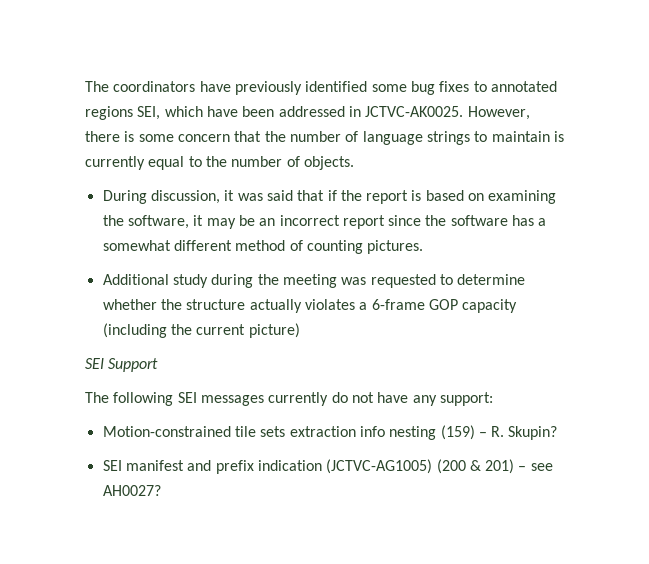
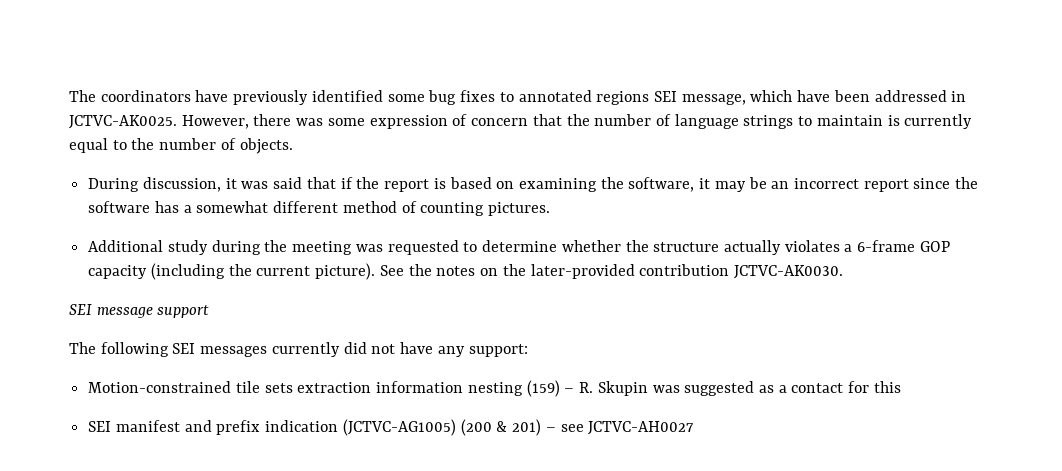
- The coordinators have previously identified some bug fixes to annotated regions SEI, which have been addressed in JCTVC-AK0025.
+ The coordinators have previously identified some bug fixes to annotated regions SEI message, which have been addressed in JCTVC-AK0025.
- However, there is some concern that the number of language strings to maintain is currently equal to the number of objects.
+ However, there was some expression of concern that the number of language strings to maintain is currently equal to the number of objects.
- Additional study during the meeting was requested to determine whether the structure actually violates a 6-frame GOP capacity (including the current picture)
- SEI Support
+ Additional study during the meeting was requested to determine whether the structure actually violates a 6-frame GOP capacity (including the current picture). See the notes on the later-provided contribution JCTVC-AK0030.
+ SEI message support
- The following SEI messages currently do not have any support:
+ The following SEI messages currently did not have any support:
- Motion-constrained tile sets extraction info nesting (159) – R. Skupin?
+ Motion-constrained tile sets extraction information nesting (159) – R. Skupin was suggested as a contact for this
- SEI manifest and prefix indication (JCTVC-AG1005) (200 & 201) – see AH0027?
+ SEI manifest and prefix indication (JCTVC-AG1005) (200 & 201) – see JCTVC-AH0027

